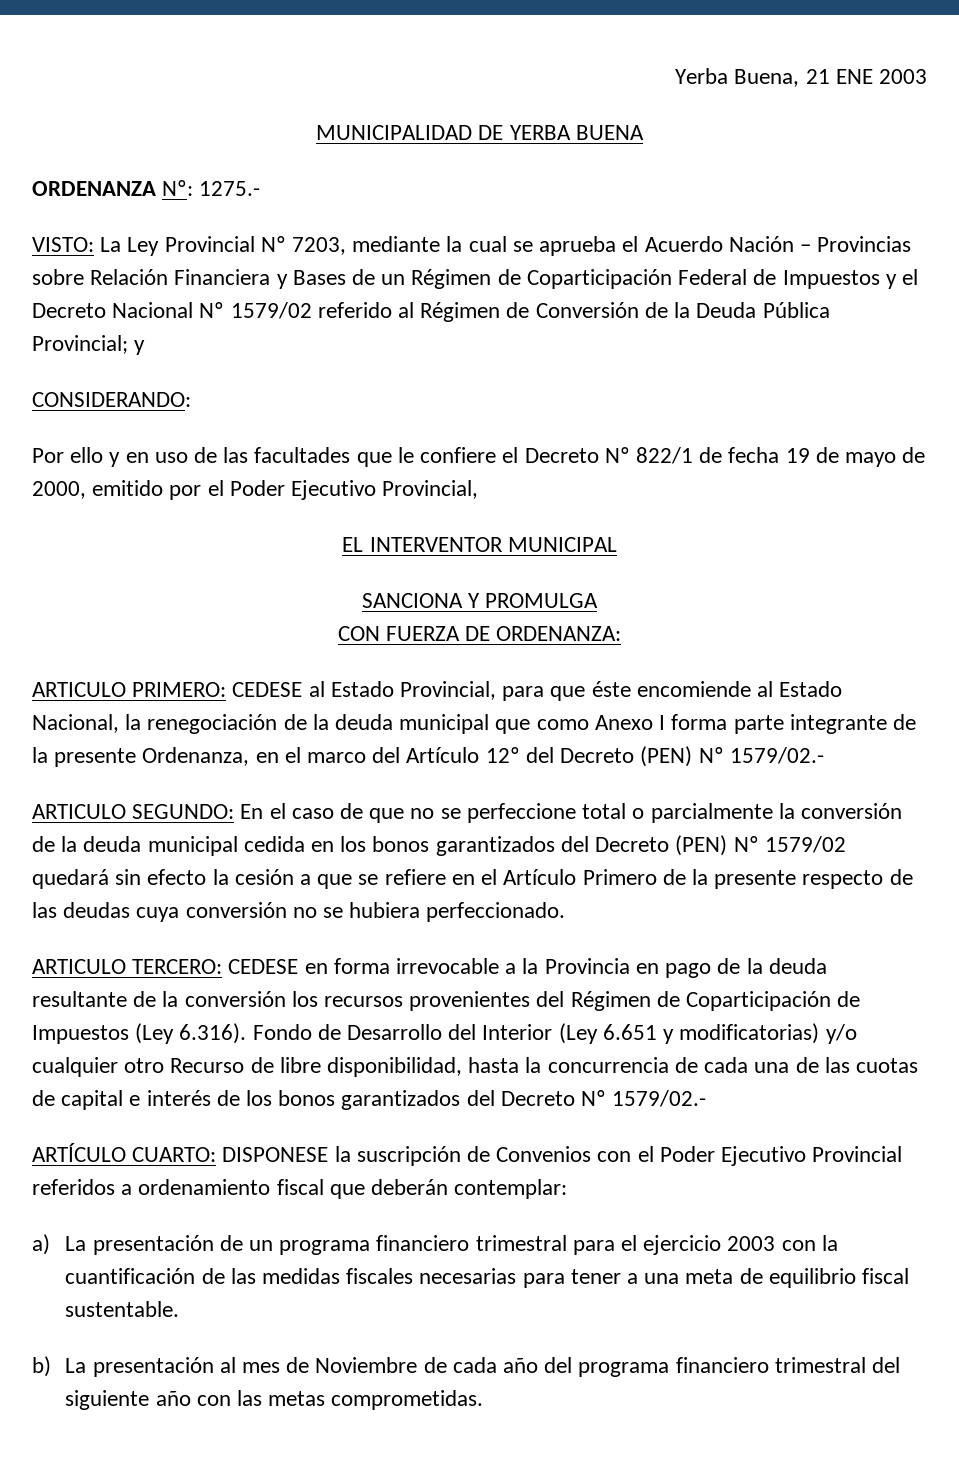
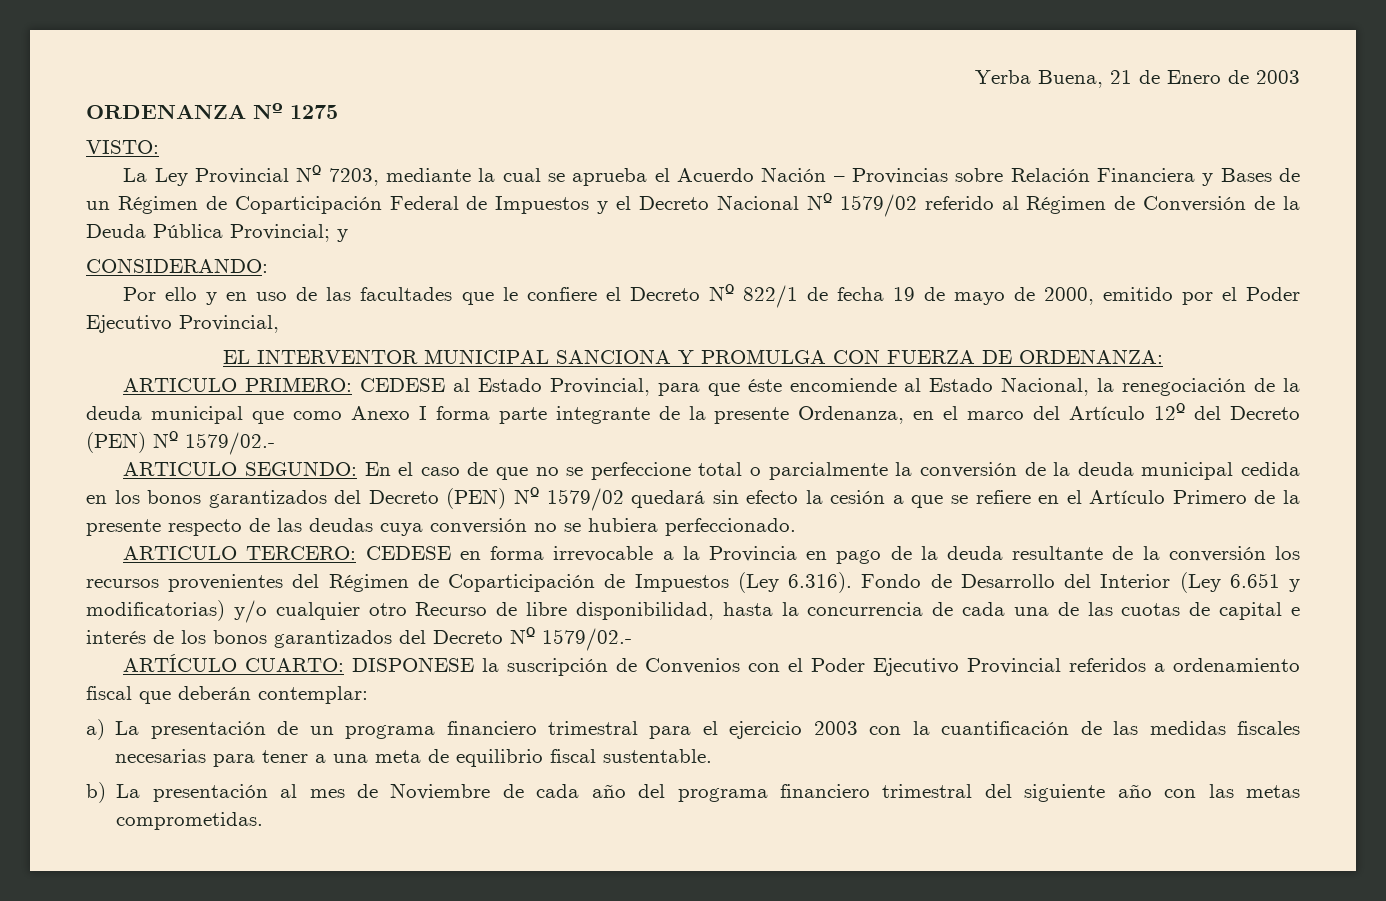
- Yerba Buena, 21 ENE 2003
- MUNICIPALIDAD DE YERBA BUENA
+ Yerba Buena, 21 de Enero de 2003
- ORDENANZA Nº: 1275.-
+ ORDENANZA Nº 1275
- VISTO: La Ley Provincial Nº 7203, mediante la cual se aprueba el Acuerdo Nación – Provincias sobre Relación Financiera y Bases de un Régimen de Coparticipación Federal de Impuestos y el Decreto Nacional Nº 1579/02 referido al Régimen de Conversión de la Deuda Pública Provincial; y
+ VISTO:
+ La Ley Provincial Nº 7203, mediante la cual se aprueba el Acuerdo Nación – Provincias sobre Relación Financiera y Bases de un Régimen de Coparticipación Federal de Impuestos y el Decreto Nacional Nº 1579/02 referido al Régimen de Conversión de la Deuda Pública Provincial; y
- EL INTERVENTOR MUNICIPAL
- SANCIONA Y PROMULGA
- CON FUERZA DE ORDENANZA:
+ EL INTERVENTOR MUNICIPAL SANCIONA Y PROMULGA CON FUERZA DE ORDENANZA:

